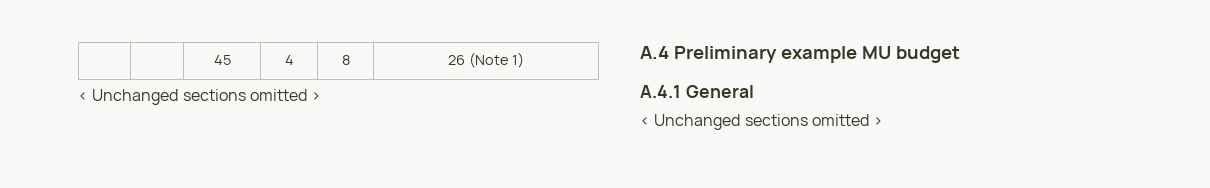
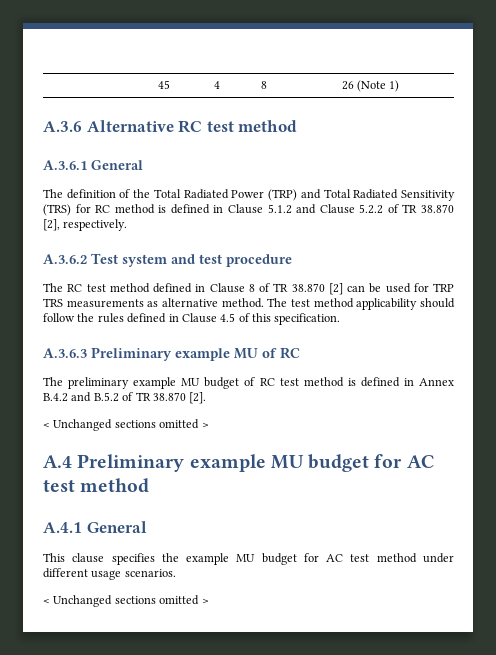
+ A.3.6 Alternative RC test method
+ A.3.6.1 General
+ The definition of the Total Radiated Power (TRP) and Total Radiated Sensitivity (TRS) for RC method is defined in Clause 5.1.2 and Clause 5.2.2 of TR 38.870 [2], respectively.
+ A.3.6.2 Test system and test procedure
+ The RC test method defined in Clause 8 of TR 38.870 [2] can be used for TRP TRS measurements as alternative method. The test method applicability should follow the rules defined in Clause 4.5 of this specification.
+ A.3.6.3 Preliminary example MU of RC
+ The preliminary example MU budget of RC test method is defined in Annex B.4.2 and B.5.2 of TR 38.870 [2].
- A.4 Preliminary example MU budget
+ A.4 Preliminary example MU budget for AC test method
  A.4.1 General
+ This clause specifies the example MU budget for AC test method under different usage scenarios.

